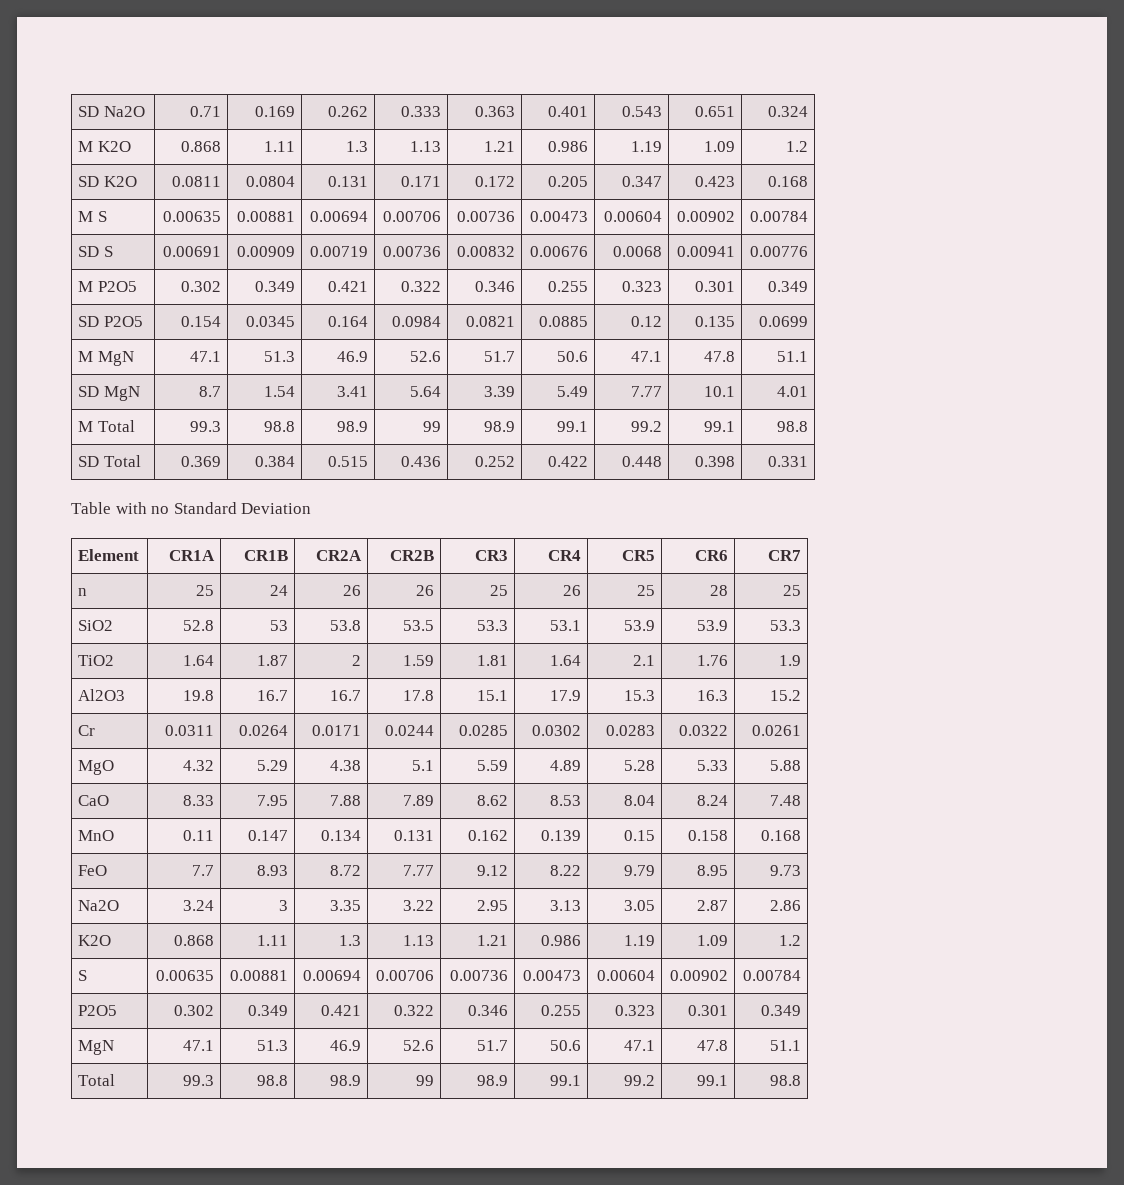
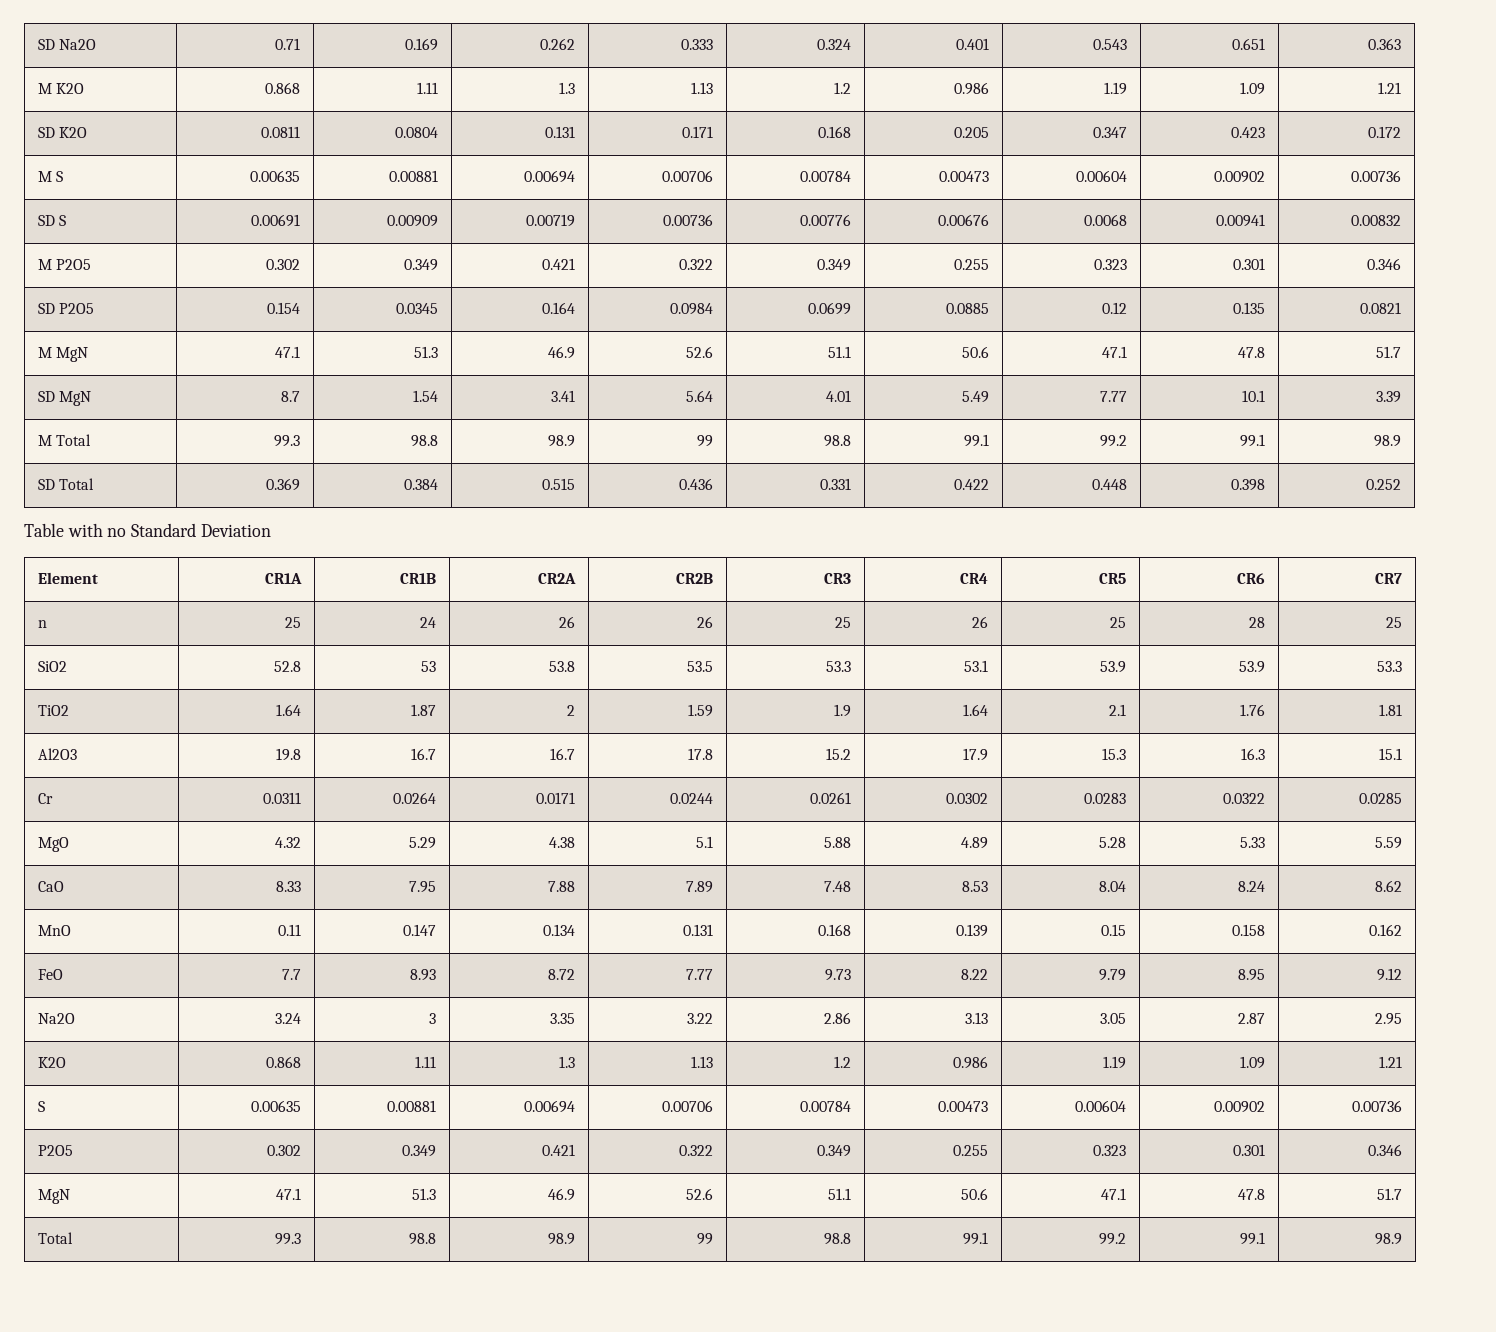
- SD Na2O | 0.71 | 0.169 | 0.262 | 0.333 | 0.363 | 0.401 | 0.543 | 0.651 | 0.324
+ SD Na2O | 0.71 | 0.169 | 0.262 | 0.333 | 0.324 | 0.401 | 0.543 | 0.651 | 0.363
- M K2O | 0.868 | 1.11 | 1.3 | 1.13 | 1.21 | 0.986 | 1.19 | 1.09 | 1.2
+ M K2O | 0.868 | 1.11 | 1.3 | 1.13 | 1.2 | 0.986 | 1.19 | 1.09 | 1.21
- SD K2O | 0.0811 | 0.0804 | 0.131 | 0.171 | 0.172 | 0.205 | 0.347 | 0.423 | 0.168
+ SD K2O | 0.0811 | 0.0804 | 0.131 | 0.171 | 0.168 | 0.205 | 0.347 | 0.423 | 0.172
- M S | 0.00635 | 0.00881 | 0.00694 | 0.00706 | 0.00736 | 0.00473 | 0.00604 | 0.00902 | 0.00784
+ M S | 0.00635 | 0.00881 | 0.00694 | 0.00706 | 0.00784 | 0.00473 | 0.00604 | 0.00902 | 0.00736
- SD S | 0.00691 | 0.00909 | 0.00719 | 0.00736 | 0.00832 | 0.00676 | 0.0068 | 0.00941 | 0.00776
+ SD S | 0.00691 | 0.00909 | 0.00719 | 0.00736 | 0.00776 | 0.00676 | 0.0068 | 0.00941 | 0.00832
- M P2O5 | 0.302 | 0.349 | 0.421 | 0.322 | 0.346 | 0.255 | 0.323 | 0.301 | 0.349
+ M P2O5 | 0.302 | 0.349 | 0.421 | 0.322 | 0.349 | 0.255 | 0.323 | 0.301 | 0.346
- SD P2O5 | 0.154 | 0.0345 | 0.164 | 0.0984 | 0.0821 | 0.0885 | 0.12 | 0.135 | 0.0699
+ SD P2O5 | 0.154 | 0.0345 | 0.164 | 0.0984 | 0.0699 | 0.0885 | 0.12 | 0.135 | 0.0821
- M MgN | 47.1 | 51.3 | 46.9 | 52.6 | 51.7 | 50.6 | 47.1 | 47.8 | 51.1
+ M MgN | 47.1 | 51.3 | 46.9 | 52.6 | 51.1 | 50.6 | 47.1 | 47.8 | 51.7
- SD MgN | 8.7 | 1.54 | 3.41 | 5.64 | 3.39 | 5.49 | 7.77 | 10.1 | 4.01
+ SD MgN | 8.7 | 1.54 | 3.41 | 5.64 | 4.01 | 5.49 | 7.77 | 10.1 | 3.39
- M Total | 99.3 | 98.8 | 98.9 | 99 | 98.9 | 99.1 | 99.2 | 99.1 | 98.8
+ M Total | 99.3 | 98.8 | 98.9 | 99 | 98.8 | 99.1 | 99.2 | 99.1 | 98.9
- SD Total | 0.369 | 0.384 | 0.515 | 0.436 | 0.252 | 0.422 | 0.448 | 0.398 | 0.331
+ SD Total | 0.369 | 0.384 | 0.515 | 0.436 | 0.331 | 0.422 | 0.448 | 0.398 | 0.252
- TiO2 | 1.64 | 1.87 | 2 | 1.59 | 1.81 | 1.64 | 2.1 | 1.76 | 1.9
+ TiO2 | 1.64 | 1.87 | 2 | 1.59 | 1.9 | 1.64 | 2.1 | 1.76 | 1.81
- Al2O3 | 19.8 | 16.7 | 16.7 | 17.8 | 15.1 | 17.9 | 15.3 | 16.3 | 15.2
+ Al2O3 | 19.8 | 16.7 | 16.7 | 17.8 | 15.2 | 17.9 | 15.3 | 16.3 | 15.1
- Cr | 0.0311 | 0.0264 | 0.0171 | 0.0244 | 0.0285 | 0.0302 | 0.0283 | 0.0322 | 0.0261
+ Cr | 0.0311 | 0.0264 | 0.0171 | 0.0244 | 0.0261 | 0.0302 | 0.0283 | 0.0322 | 0.0285
- MgO | 4.32 | 5.29 | 4.38 | 5.1 | 5.59 | 4.89 | 5.28 | 5.33 | 5.88
+ MgO | 4.32 | 5.29 | 4.38 | 5.1 | 5.88 | 4.89 | 5.28 | 5.33 | 5.59
- CaO | 8.33 | 7.95 | 7.88 | 7.89 | 8.62 | 8.53 | 8.04 | 8.24 | 7.48
+ CaO | 8.33 | 7.95 | 7.88 | 7.89 | 7.48 | 8.53 | 8.04 | 8.24 | 8.62
- MnO | 0.11 | 0.147 | 0.134 | 0.131 | 0.162 | 0.139 | 0.15 | 0.158 | 0.168
+ MnO | 0.11 | 0.147 | 0.134 | 0.131 | 0.168 | 0.139 | 0.15 | 0.158 | 0.162
- FeO | 7.7 | 8.93 | 8.72 | 7.77 | 9.12 | 8.22 | 9.79 | 8.95 | 9.73
+ FeO | 7.7 | 8.93 | 8.72 | 7.77 | 9.73 | 8.22 | 9.79 | 8.95 | 9.12
- Na2O | 3.24 | 3 | 3.35 | 3.22 | 2.95 | 3.13 | 3.05 | 2.87 | 2.86
- K2O | 0.868 | 1.11 | 1.3 | 1.13 | 1.21 | 0.986 | 1.19 | 1.09 | 1.2
- S | 0.00635 | 0.00881 | 0.00694 | 0.00706 | 0.00736 | 0.00473 | 0.00604 | 0.00902 | 0.00784
- P2O5 | 0.302 | 0.349 | 0.421 | 0.322 | 0.346 | 0.255 | 0.323 | 0.301 | 0.349
- MgN | 47.1 | 51.3 | 46.9 | 52.6 | 51.7 | 50.6 | 47.1 | 47.8 | 51.1
- Total | 99.3 | 98.8 | 98.9 | 99 | 98.9 | 99.1 | 99.2 | 99.1 | 98.8
+ Na2O | 3.24 | 3 | 3.35 | 3.22 | 2.86 | 3.13 | 3.05 | 2.87 | 2.95
+ K2O | 0.868 | 1.11 | 1.3 | 1.13 | 1.2 | 0.986 | 1.19 | 1.09 | 1.21
+ S | 0.00635 | 0.00881 | 0.00694 | 0.00706 | 0.00784 | 0.00473 | 0.00604 | 0.00902 | 0.00736
+ P2O5 | 0.302 | 0.349 | 0.421 | 0.322 | 0.349 | 0.255 | 0.323 | 0.301 | 0.346
+ MgN | 47.1 | 51.3 | 46.9 | 52.6 | 51.1 | 50.6 | 47.1 | 47.8 | 51.7
+ Total | 99.3 | 98.8 | 98.9 | 99 | 98.8 | 99.1 | 99.2 | 99.1 | 98.9

